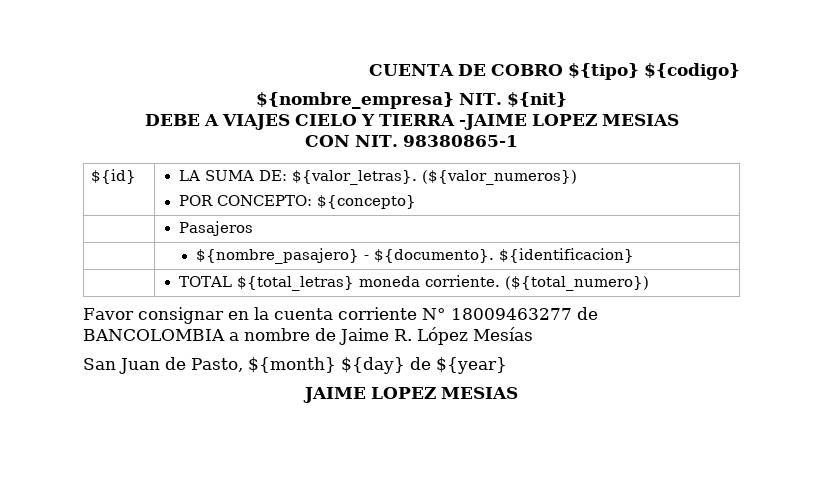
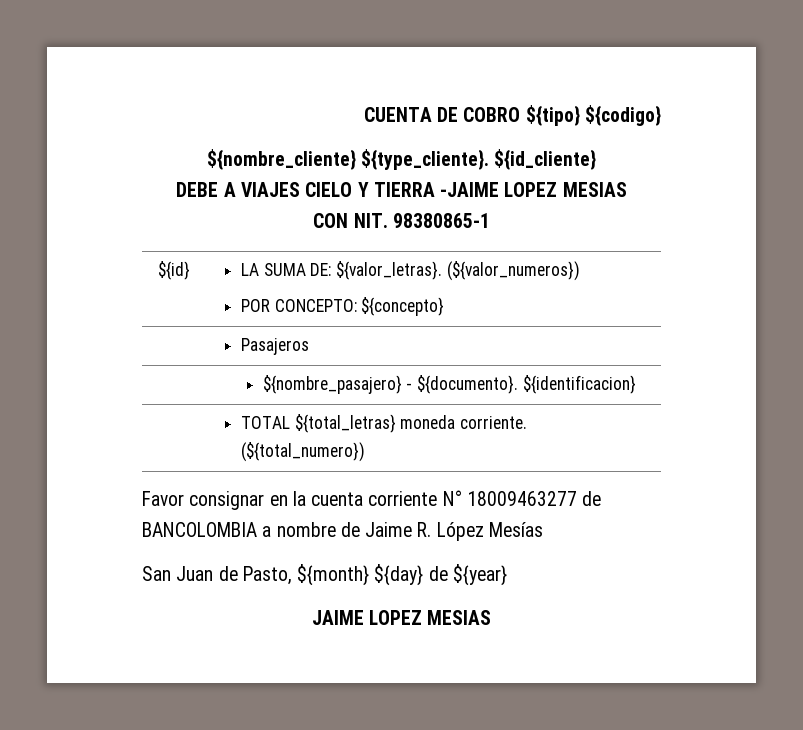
- ${nombre_empresa} NIT. ${nit}
+ ${nombre_cliente} ${type_cliente}. ${id_cliente}

